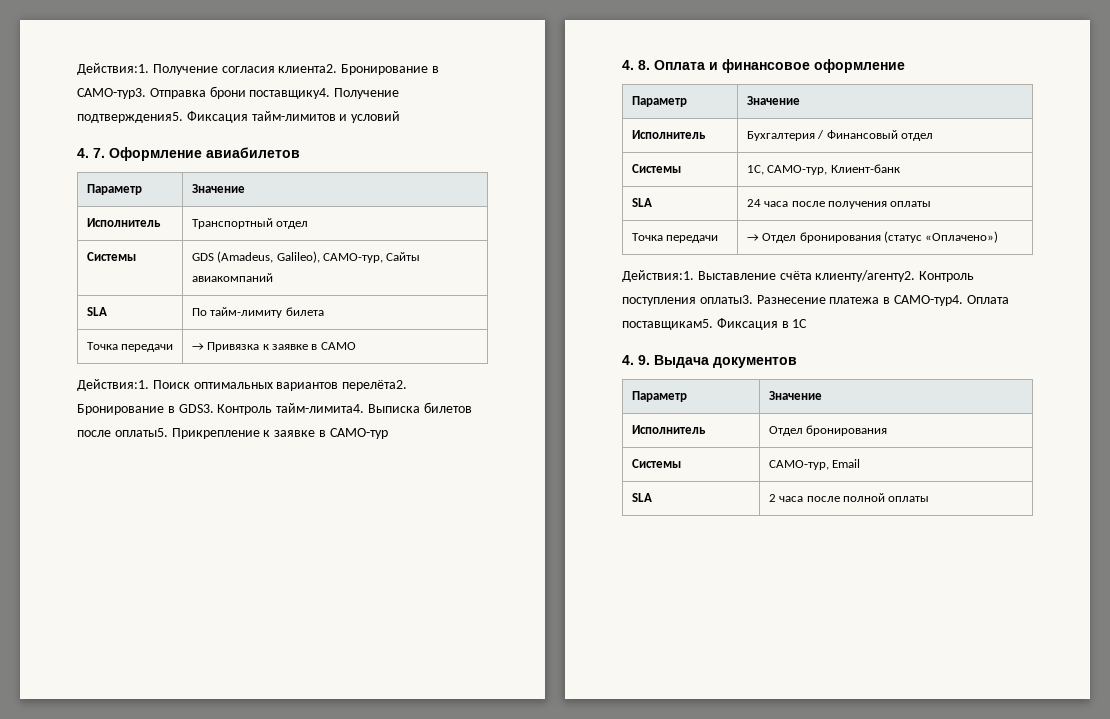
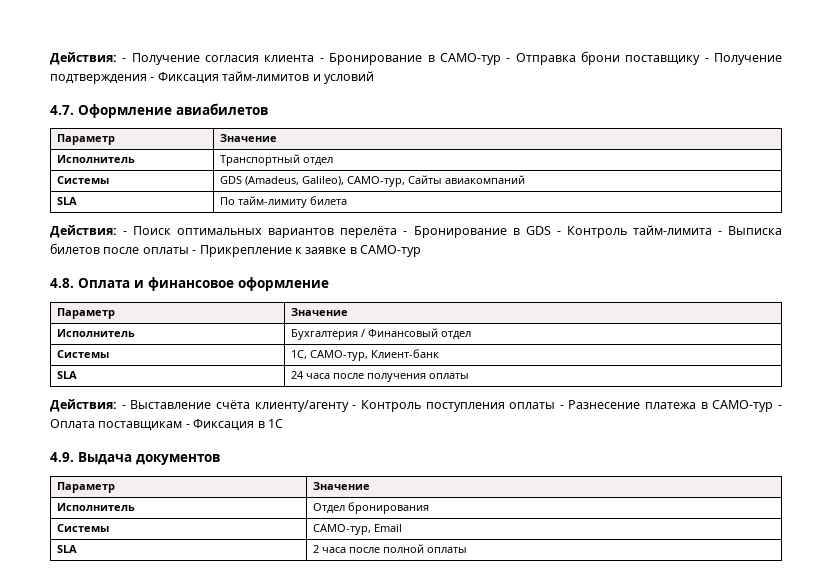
- Действия:1. Получение согласия клиента2. Бронирование в САМО-тур3. Отправка брони поставщику4. Получение подтверждения5. Фиксация тайм-лимитов и условий
+ Действия: - Получение согласия клиента - Бронирование в САМО-тур - Отправка брони поставщику - Получение подтверждения - Фиксация тайм-лимитов и условий
- 4. 7. Оформление авиабилетов
+ 4.7. Оформление авиабилетов
- Точка передачи | → Привязка к заявке в САМО
- Действия:1. Поиск оптимальных вариантов перелёта2. Бронирование в GDS3. Контроль тайм-лимита4. Выписка билетов после оплаты5. Прикрепление к заявке в САМО-тур
+ Действия: - Поиск оптимальных вариантов перелёта - Бронирование в GDS - Контроль тайм-лимита - Выписка билетов после оплаты - Прикрепление к заявке в САМО-тур
- 4. 8. Оплата и финансовое оформление
+ 4.8. Оплата и финансовое оформление
- Точка передачи | → Отдел бронирования (статус «Оплачено»)
- Действия:1. Выставление счёта клиенту/агенту2. Контроль поступления оплаты3. Разнесение платежа в САМО-тур4. Оплата поставщикам5. Фиксация в 1С
+ Действия: - Выставление счёта клиенту/агенту - Контроль поступления оплаты - Разнесение платежа в САМО-тур - Оплата поставщикам - Фиксация в 1С
- 4. 9. Выдача документов
+ 4.9. Выдача документов

